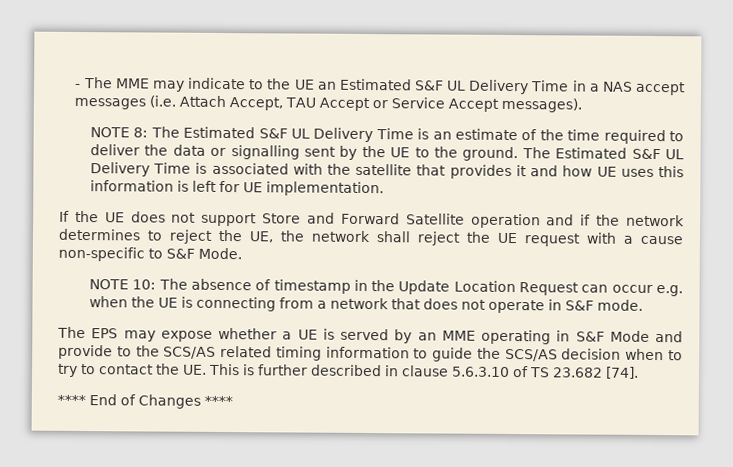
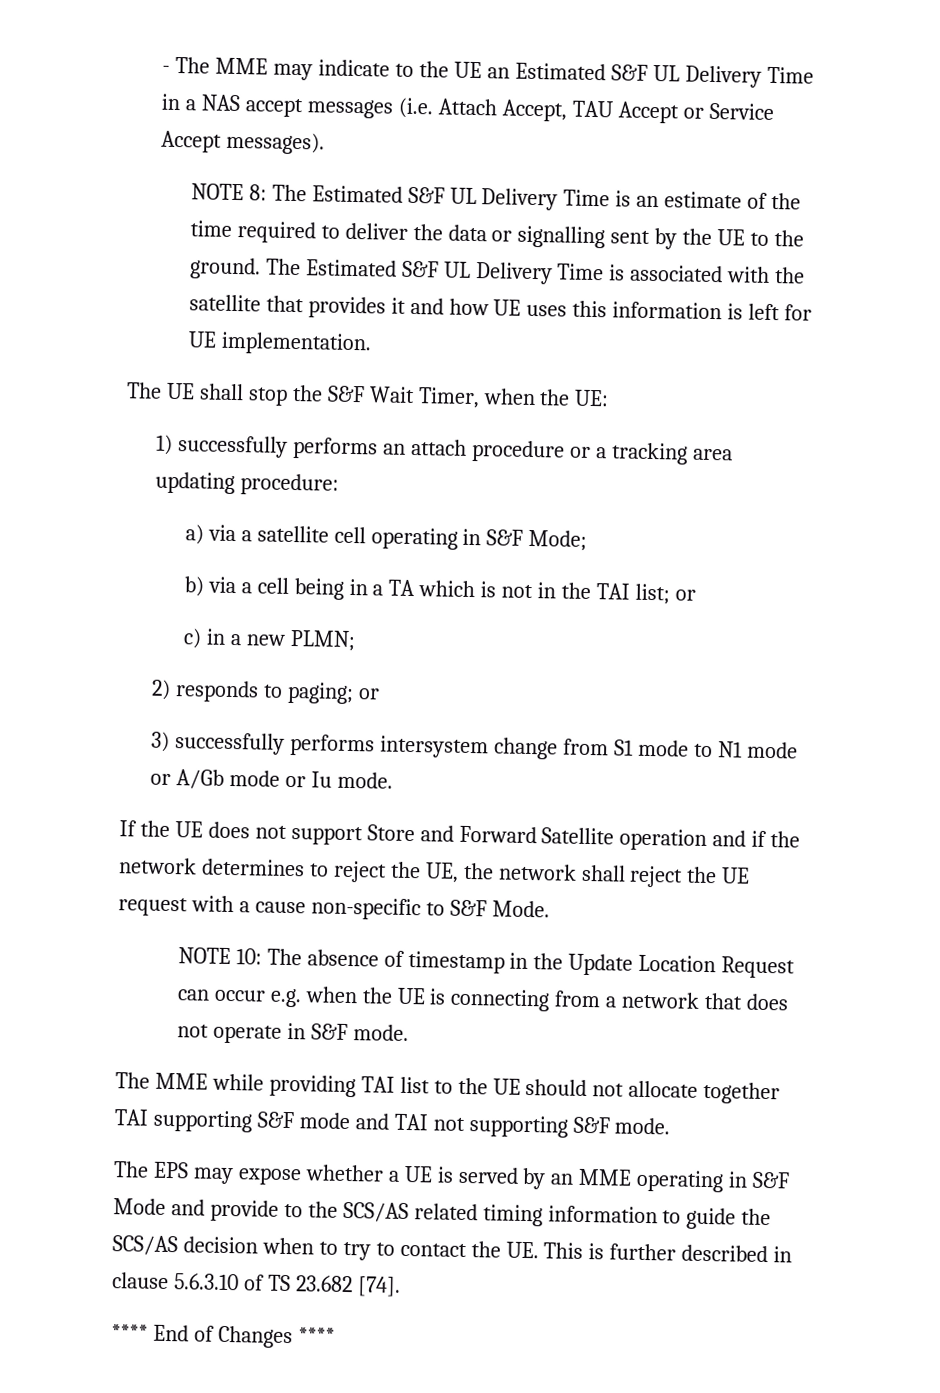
+ The UE shall stop the S&F Wait Timer, when the UE:
+ 1) successfully performs an attach procedure or a tracking area updating procedure:
+ a) via a satellite cell operating in S&F Mode;
+ b) via a cell being in a TA which is not in the TAI list; or
+ c) in a new PLMN;
+ 2) responds to paging; or
+ 3) successfully performs intersystem change from S1 mode to N1 mode or A/Gb mode or Iu mode.
+ The MME while providing TAI list to the UE should not allocate together TAI supporting S&F mode and TAI not supporting S&F mode.

